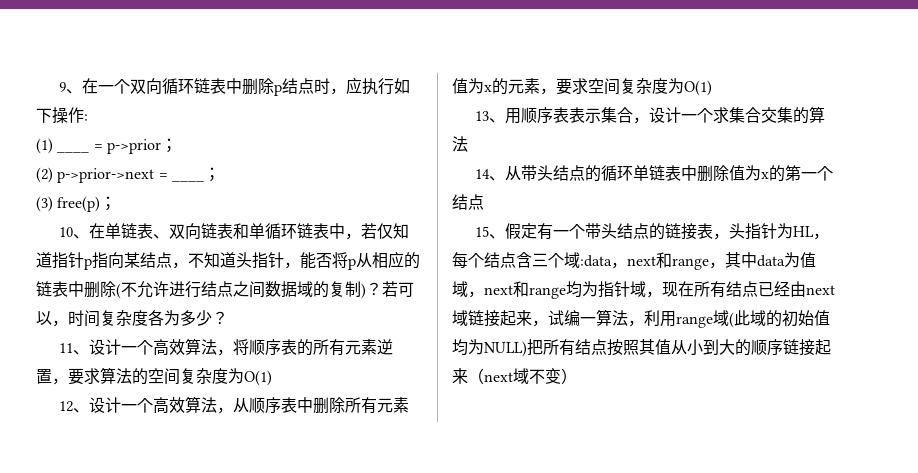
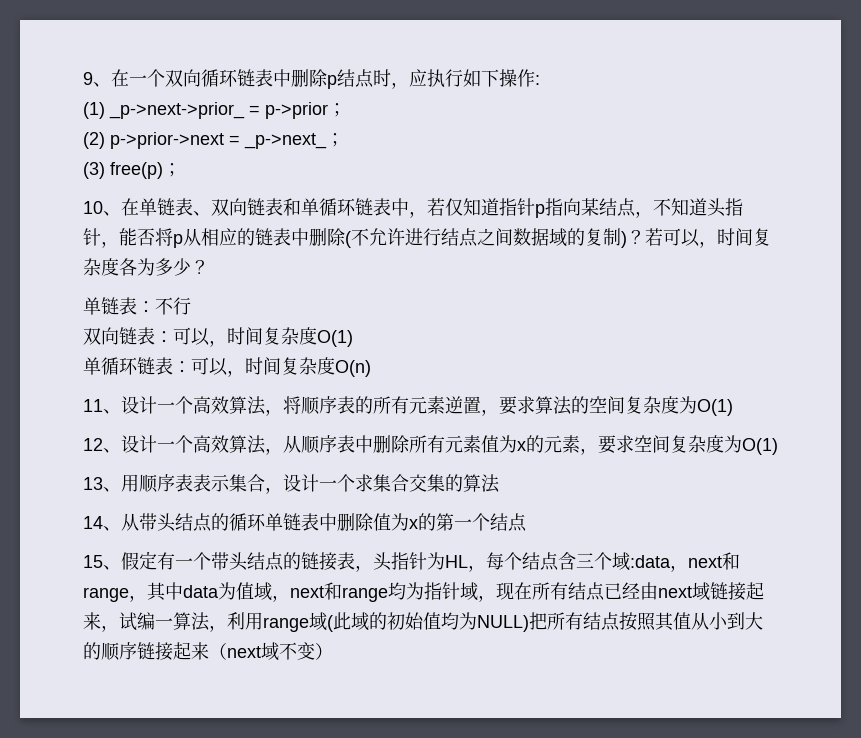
- (1) ____ = p->prior；
+ (1) _p->next->prior_ = p->prior；
- (2) p->prior->next = ____；
+ (2) p->prior->next = _p->next_；
+ 单链表：不行
+ 双向链表：可以，时间复杂度O(1)
+ 单循环链表：可以，时间复杂度O(n)

